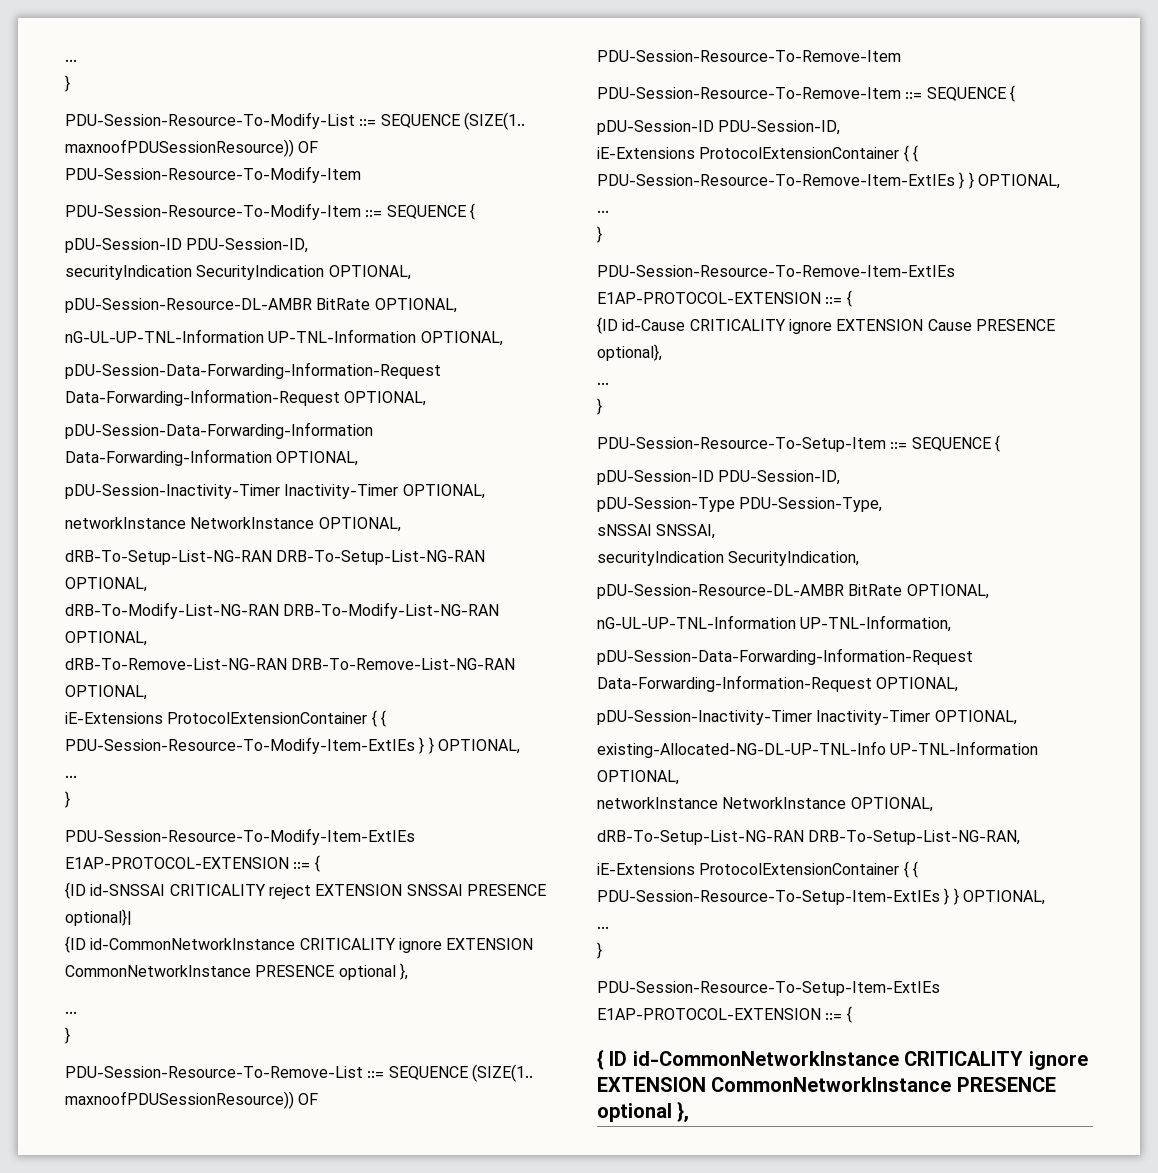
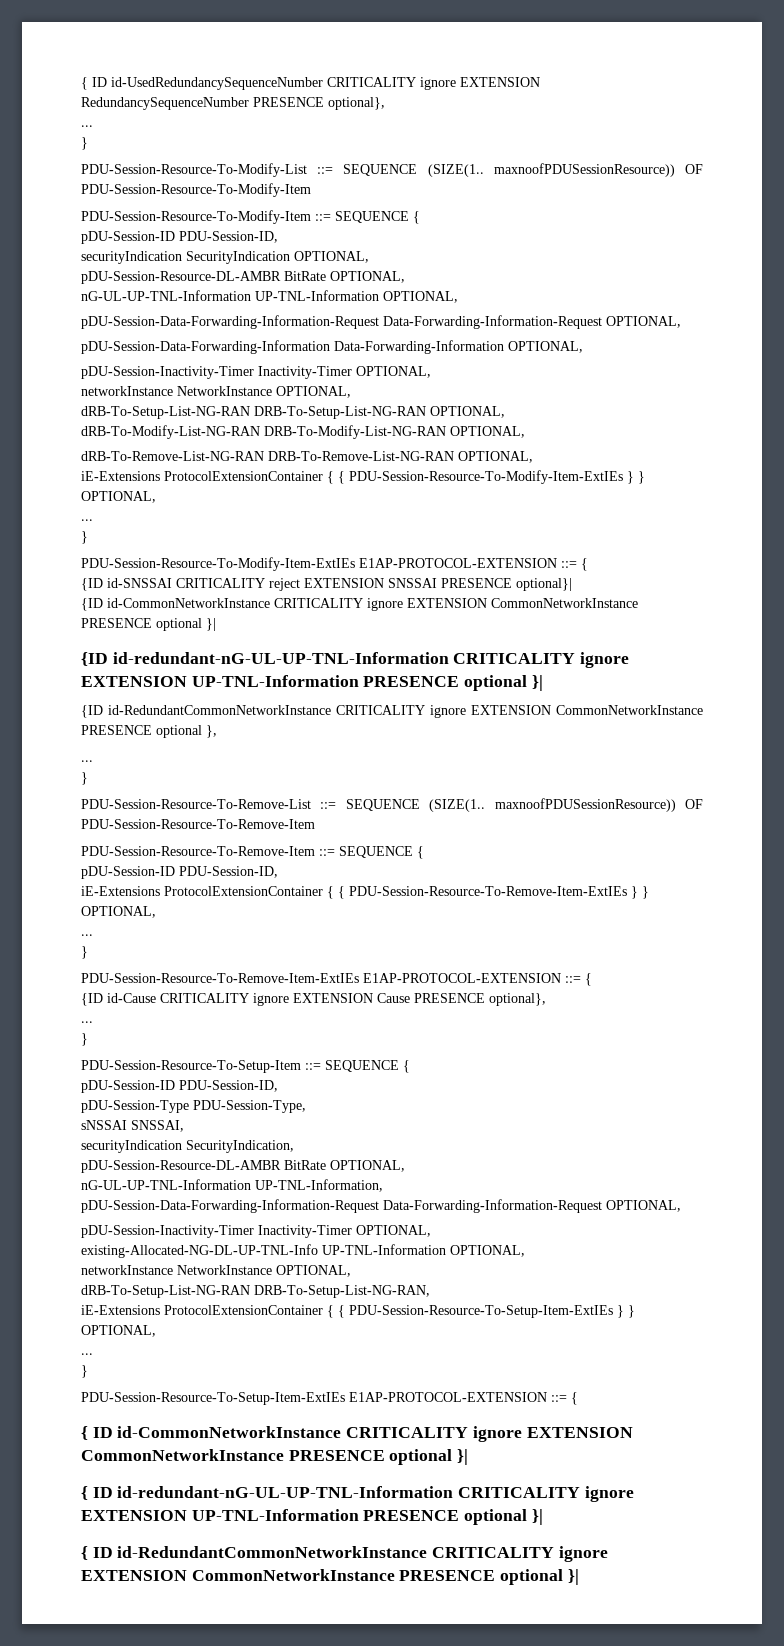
+ { ID id-UsedRedundancySequenceNumber CRITICALITY ignore EXTENSION RedundancySequenceNumber PRESENCE optional},
- {ID id-CommonNetworkInstance CRITICALITY ignore EXTENSION CommonNetworkInstance PRESENCE optional },
+ {ID id-CommonNetworkInstance CRITICALITY ignore EXTENSION CommonNetworkInstance PRESENCE optional }|
+ {ID id-redundant-nG-UL-UP-TNL-Information CRITICALITY ignore EXTENSION UP-TNL-Information PRESENCE optional }|
+ {ID id-RedundantCommonNetworkInstance CRITICALITY ignore EXTENSION CommonNetworkInstance PRESENCE optional },
- { ID id-CommonNetworkInstance CRITICALITY ignore EXTENSION CommonNetworkInstance PRESENCE optional },
+ { ID id-CommonNetworkInstance CRITICALITY ignore EXTENSION CommonNetworkInstance PRESENCE optional }|
+ { ID id-redundant-nG-UL-UP-TNL-Information CRITICALITY ignore EXTENSION UP-TNL-Information PRESENCE optional }|
+ { ID id-RedundantCommonNetworkInstance CRITICALITY ignore EXTENSION CommonNetworkInstance PRESENCE optional }|

